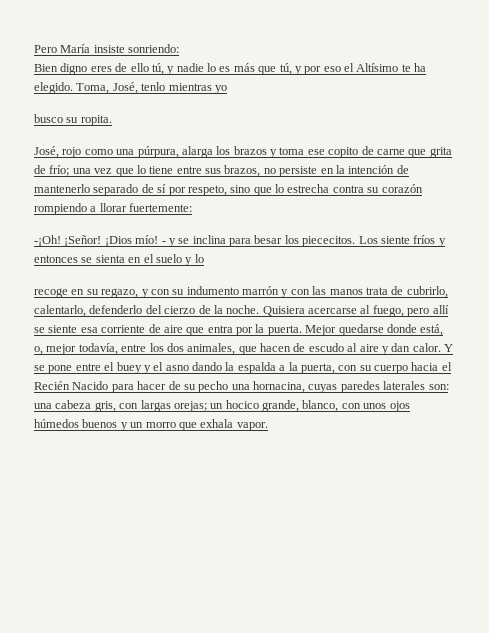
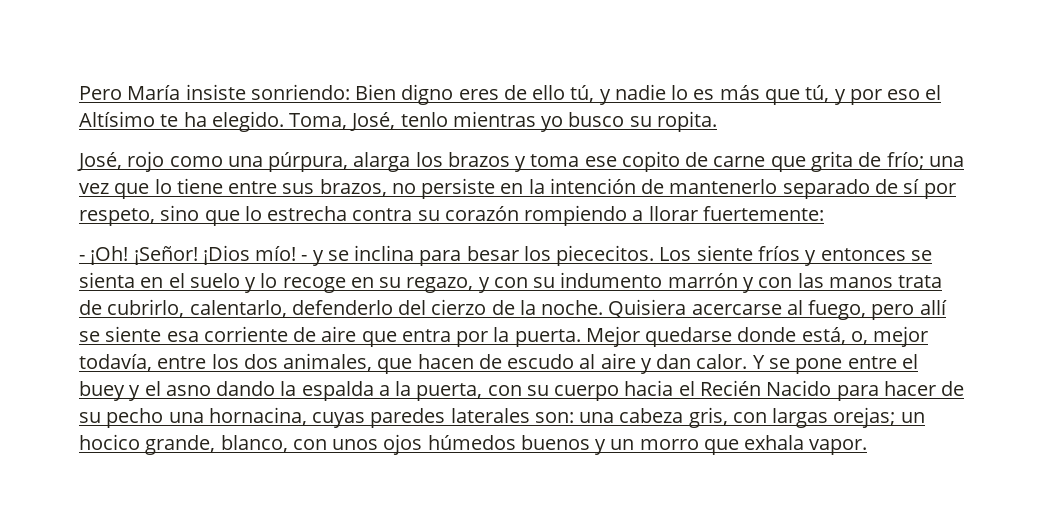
- Pero María insiste sonriendo:
- Bien digno eres de ello tú, y nadie lo es más que tú, y por eso el Altísimo te ha elegido.
+ Pero María insiste sonriendo: Bien digno eres de ello tú, y nadie lo es más que tú, y por eso el Altísimo te ha elegido.
- Toma, José, tenlo mientras yo
- busco su ropita.
+ Toma, José, tenlo mientras yo busco su ropita.
- -¡Oh!
+ - ¡Oh!
- Los siente fríos y entonces se sienta en el suelo y lo
- recoge en su regazo, y con su indumento marrón y con las manos trata de cubrirlo, calentarlo, defenderlo del cierzo de la noche.
+ Los siente fríos y entonces se sienta en el suelo y lo recoge en su regazo, y con su indumento marrón y con las manos trata de cubrirlo, calentarlo, defenderlo del cierzo de la noche.

